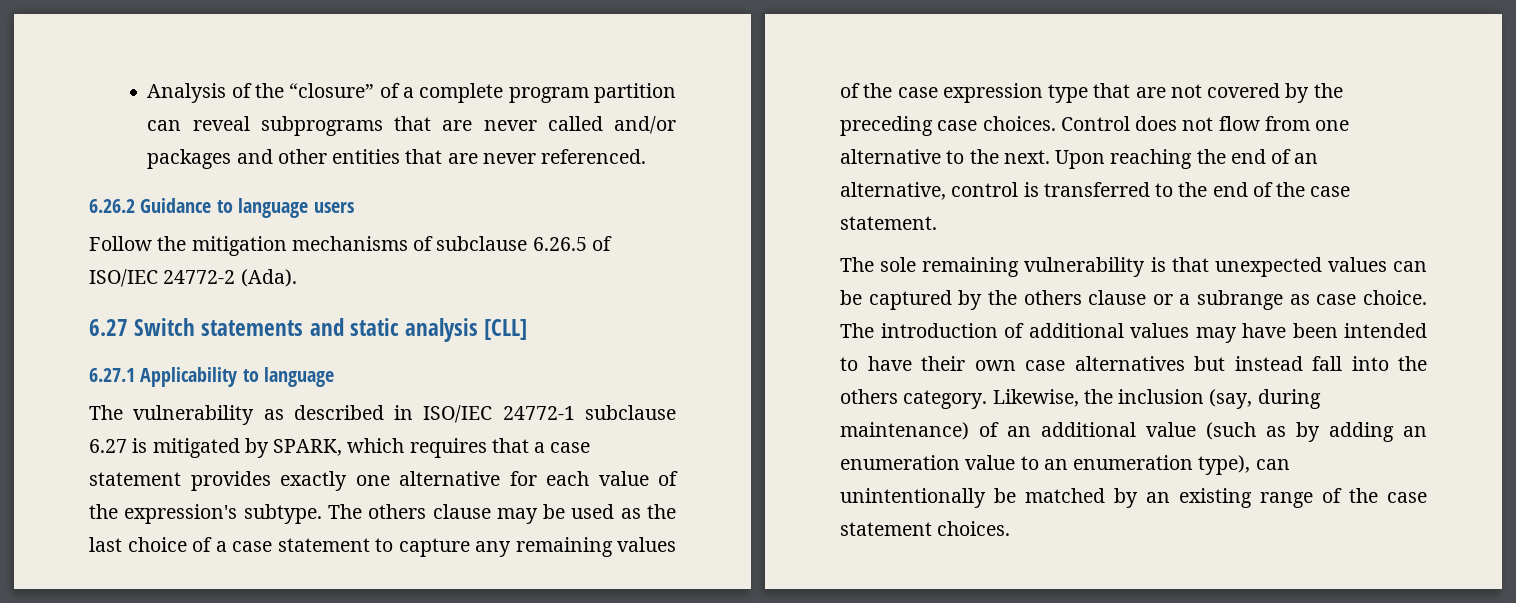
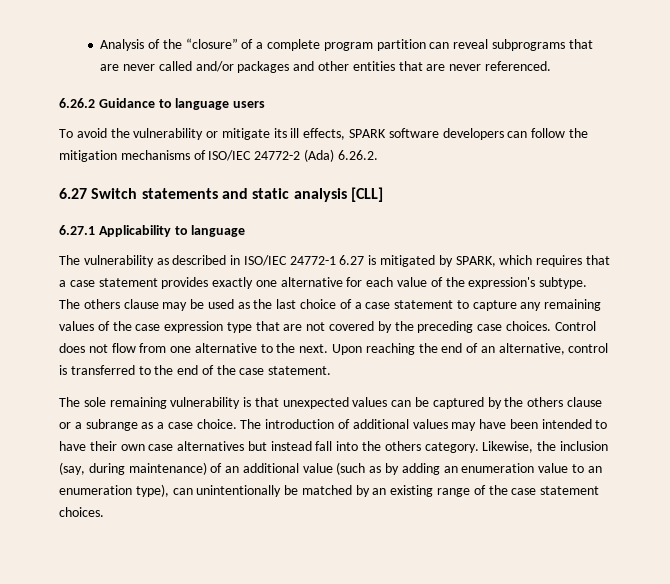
- Follow the mitigation mechanisms of subclause 6.26.5 of ISO/IEC 24772-2 (Ada).
+ To avoid the vulnerability or mitigate its ill effects, SPARK software developers can follow the mitigation mechanisms of ISO/IEC 24772-2 (Ada) 6.26.2.
- The vulnerability as described in ISO/IEC 24772-1 subclause 6.27 is mitigated by SPARK, which requires that a case statement provides exactly one alternative for each value of the expression's subtype.
+ The vulnerability as described in ISO/IEC 24772-1 6.27 is mitigated by SPARK, which requires that a case statement provides exactly one alternative for each value of the expression's subtype.
- The sole remaining vulnerability is that unexpected values can be captured by the others clause or a subrange as case choice.
+ The sole remaining vulnerability is that unexpected values can be captured by the others clause or a subrange as a case choice.

